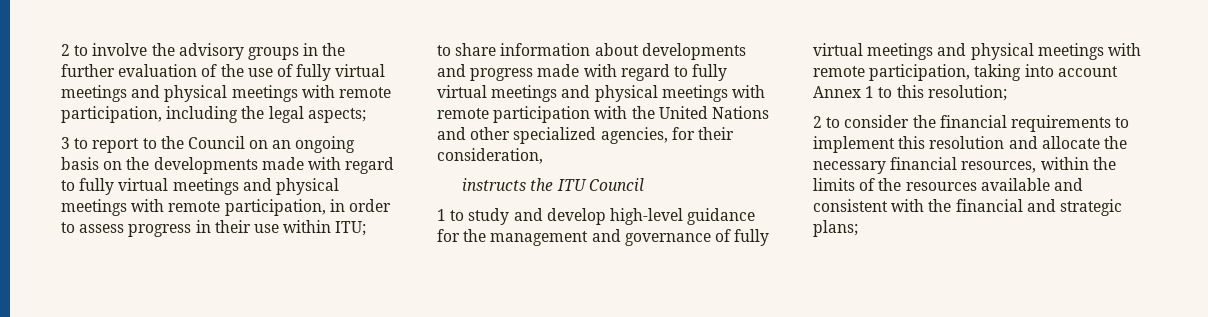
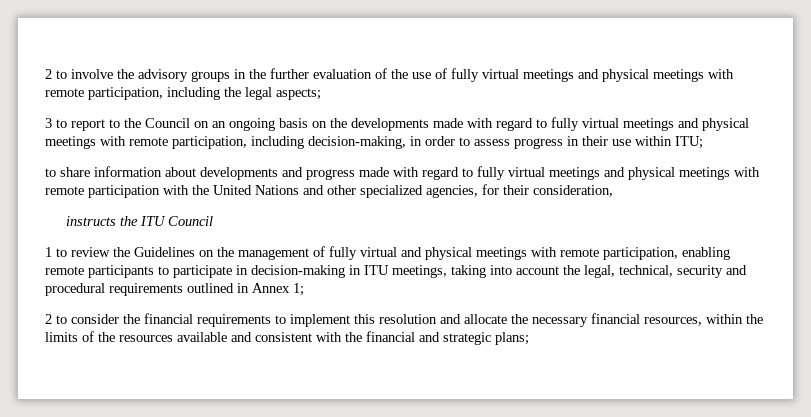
- 3 to report to the Council on an ongoing basis on the developments made with regard to fully virtual meetings and physical meetings with remote participation, in order to assess progress in their use within ITU;
+ 3 to report to the Council on an ongoing basis on the developments made with regard to fully virtual meetings and physical meetings with remote participation, including decision-making, in order to assess progress in their use within ITU;
- 1 to study and develop high-level guidance for the management and governance of fully virtual meetings and physical meetings with remote participation, taking into account Annex 1 to this resolution;
+ 1 to review the Guidelines on the management of fully virtual and physical meetings with remote participation, enabling remote participants to participate in decision-making in ITU meetings, taking into account the legal, technical, security and procedural requirements outlined in Annex 1;

